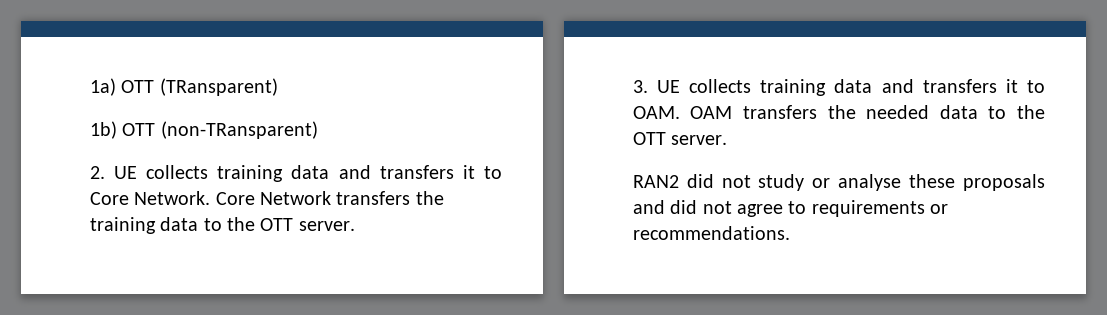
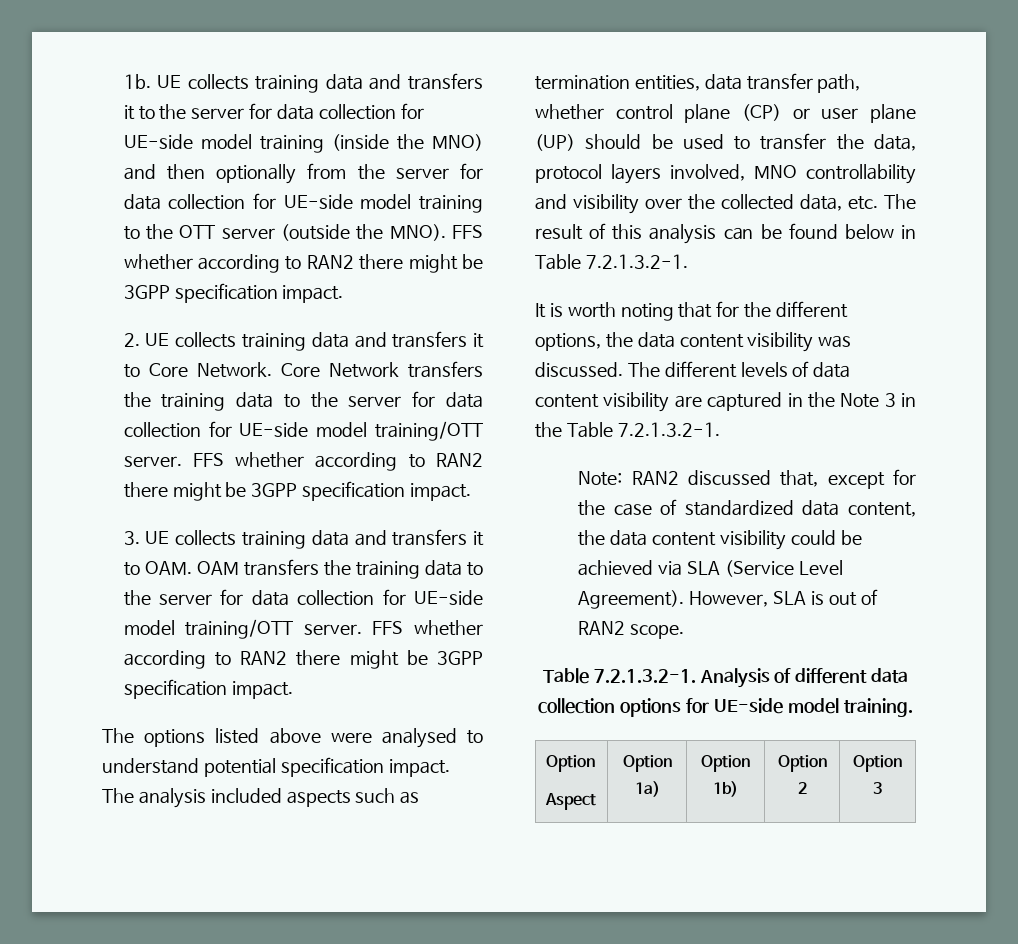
- 1a) OTT (TRansparent)
- 1b) OTT (non-TRansparent)
+ 1b. UE collects training data and transfers it to the server for data collection for UE-side model training (inside the MNO) and then optionally from the server for data collection for UE-side model training to the OTT server (outside the MNO). FFS whether according to RAN2 there might be 3GPP specification impact.
- Core Network transfers the training data to the OTT server.
+ Core Network transfers the training data to the server for data collection for UE-side model training/OTT server. FFS whether according to RAN2 there might be 3GPP specification impact.
- 3. UE collects training data and transfers it to OAM. OAM transfers the needed data to the OTT server.
- RAN2 did not study or analyse these proposals and did not agree to requirements or recommendations.
+ 3. UE collects training data and transfers it to OAM. OAM transfers the training data to the server for data collection for UE-side model training/OTT server. FFS whether according to RAN2 there might be 3GPP specification impact.
+ The options listed above were analysed to understand potential specification impact. The analysis included aspects such as termination entities, data transfer path, whether control plane (CP) or user plane (UP) should be used to transfer the data, protocol layers involved, MNO controllability and visibility over the collected data, etc. The result of this analysis can be found below in Table 7.2.1.3.2-1.
+ It is worth noting that for the different options, the data content visibility was discussed. The different levels of data content visibility are captured in the Note 3 in the Table 7.2.1.3.2-1.
+ Note: RAN2 discussed that, except for the case of standardized data content, the data content visibility could be achieved via SLA (Service Level Agreement). However, SLA is out of RAN2 scope.
+ Table 7.2.1.3.2-1. Analysis of different data collection options for UE-side model training.
+ Option
+ Aspect | Option 1a) | Option 1b) | Option 2 | Option 3

